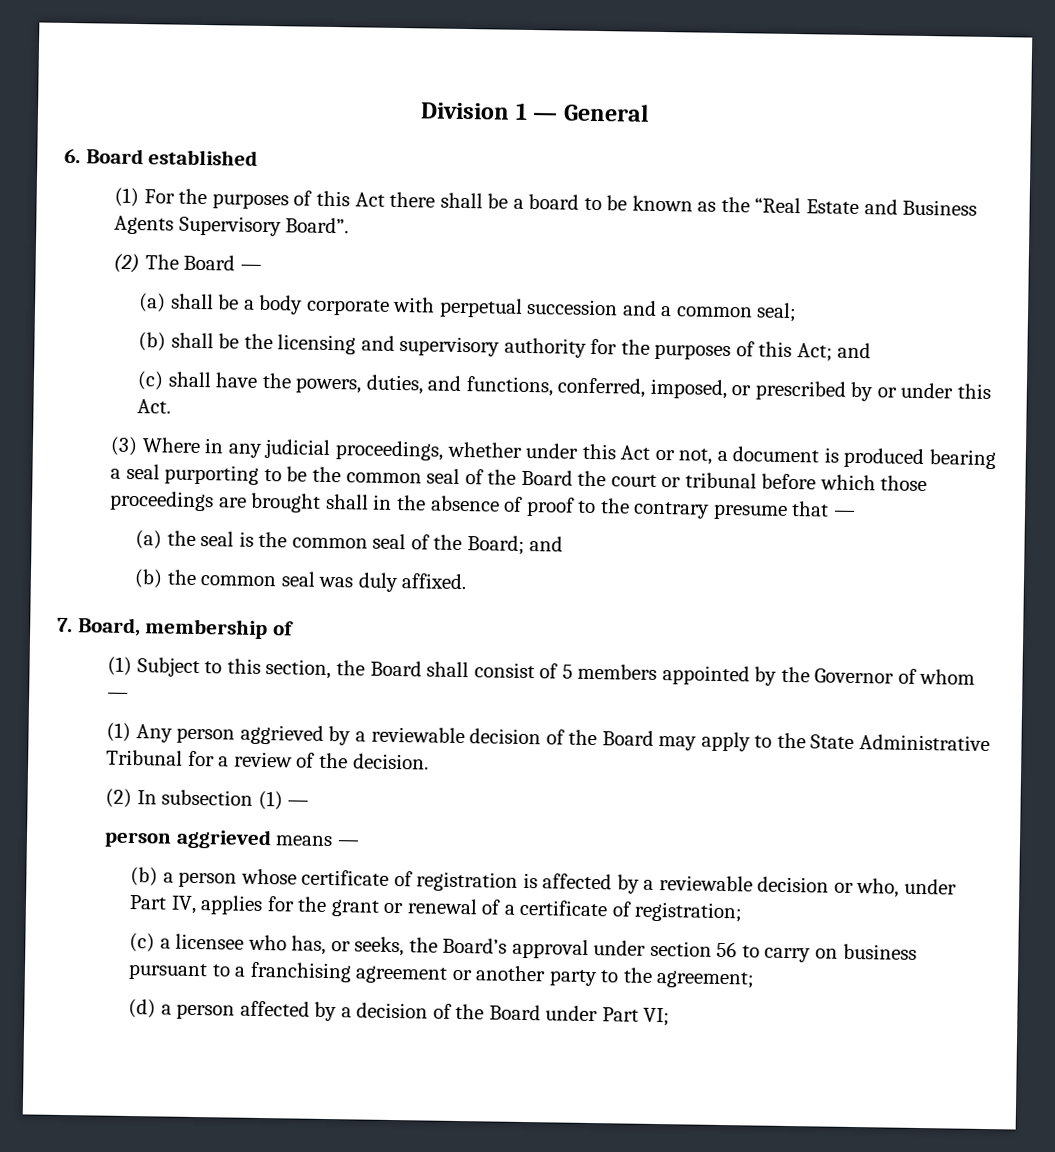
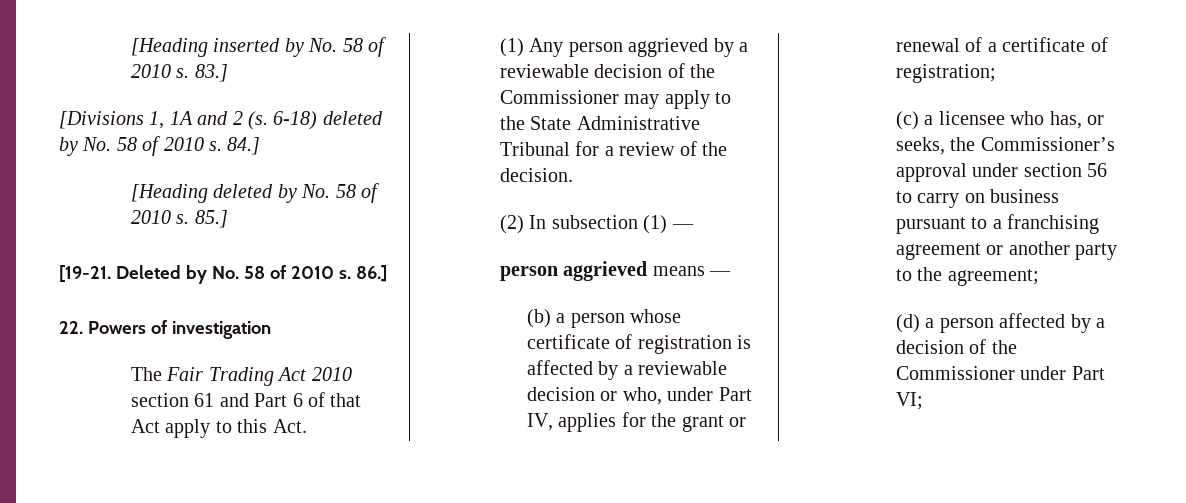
- Division 1 — General
- 6. Board established
- (1) For the purposes of this Act there shall be a board to be known as the “Real Estate and Business Agents Supervisory Board”.
- (2) The Board —
- (a) shall be a body corporate with perpetual succession and a common seal;
- (b) shall be the licensing and supervisory authority for the purposes of this Act; and
- (c) shall have the powers, duties, and functions, conferred, imposed, or prescribed by or under this Act.
- (3) Where in any judicial proceedings, whether under this Act or not, a document is produced bearing a seal purporting to be the common seal of the Board the court or tribunal before which those proceedings are brought shall in the absence of proof to the contrary presume that —
- (a) the seal is the common seal of the Board; and
- (b) the common seal was duly affixed.
- 7. Board, membership of
- (1) Subject to this section, the Board shall consist of 5 members appointed by the Governor of whom —
+ [Heading inserted by No. 58 of 2010 s. 83.]
+ [Divisions 1, 1A and 2 (s. 6-18) deleted by No. 58 of 2010 s. 84.]
+ [Heading deleted by No. 58 of 2010 s. 85.]
+ [19-21. Deleted by No. 58 of 2010 s. 86.]
+ 22. Powers of investigation
+ The Fair Trading Act 2010 section 61 and Part 6 of that Act apply to this Act.
- (1) Any person aggrieved by a reviewable decision of the Board may apply to the State Administrative Tribunal for a review of the decision.
+ (1) Any person aggrieved by a reviewable decision of the Commissioner may apply to the State Administrative Tribunal for a review of the decision.
- (c) a licensee who has, or seeks, the Board’s approval under section 56 to carry on business pursuant to a franchising agreement or another party to the agreement;
+ (c) a licensee who has, or seeks, the Commissioner’s approval under section 56 to carry on business pursuant to a franchising agreement or another party to the agreement;
- (d) a person affected by a decision of the Board under Part VI;
+ (d) a person affected by a decision of the Commissioner under Part VI;

